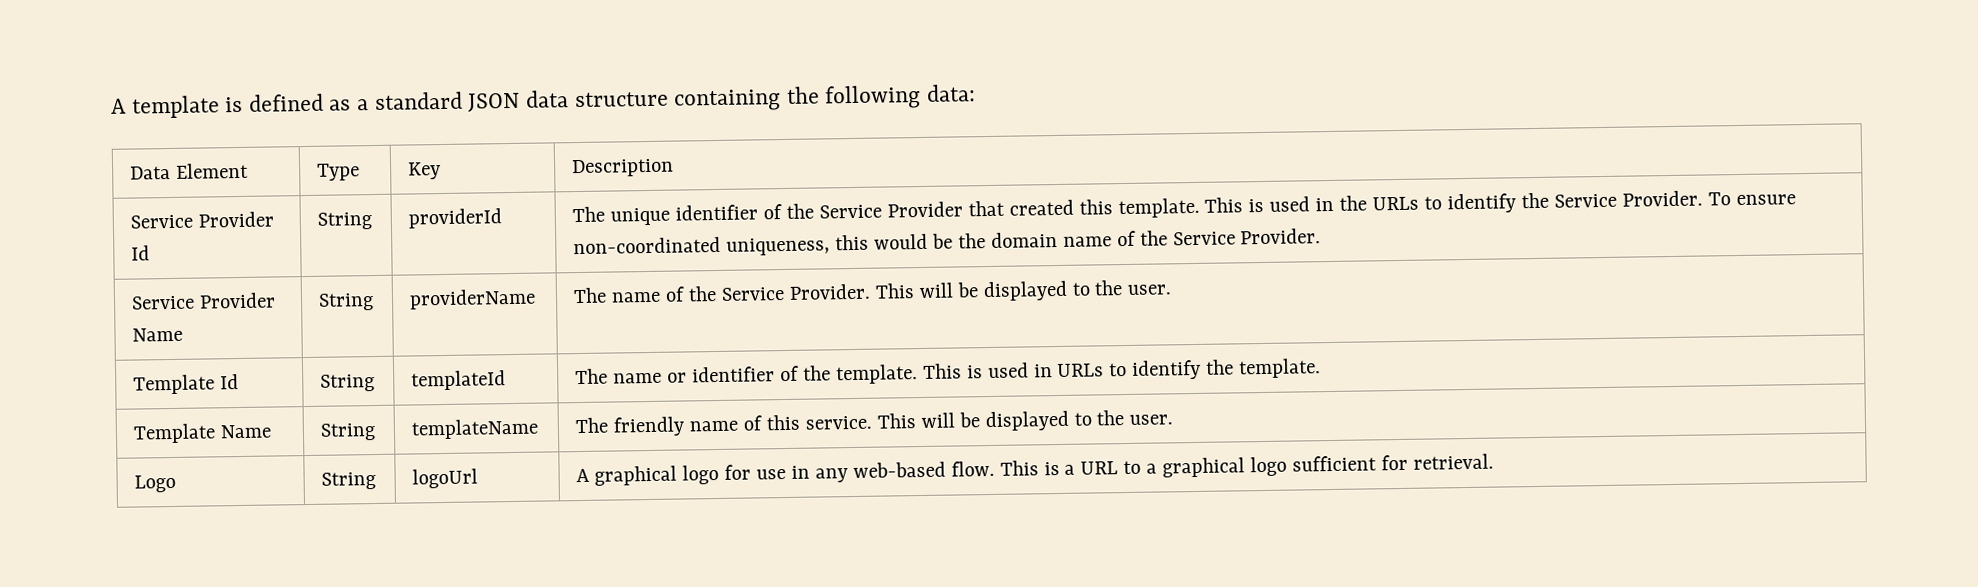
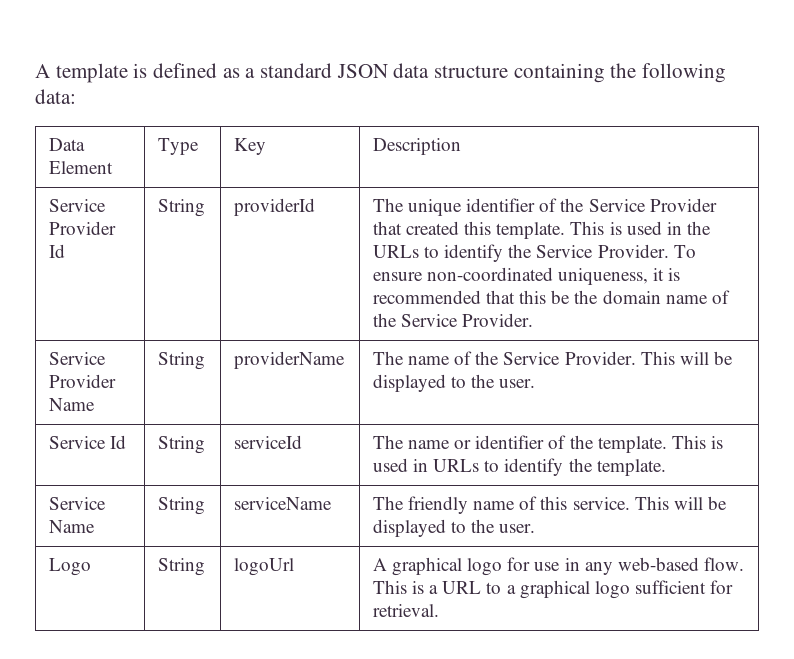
- To ensure non-coordinated uniqueness, this would be the domain name of the Service Provider.
+ To ensure non-coordinated uniqueness, it is recommended that this be the domain name of the Service Provider.
- Template Id | String | templateId | The name or identifier of the template. This is used in URLs to identify the template.
+ Service Id | String | serviceId | The name or identifier of the template. This is used in URLs to identify the template.
- Template Name | String | templateName | The friendly name of this service. This will be displayed to the user.
+ Service Name | String | serviceName | The friendly name of this service. This will be displayed to the user.

